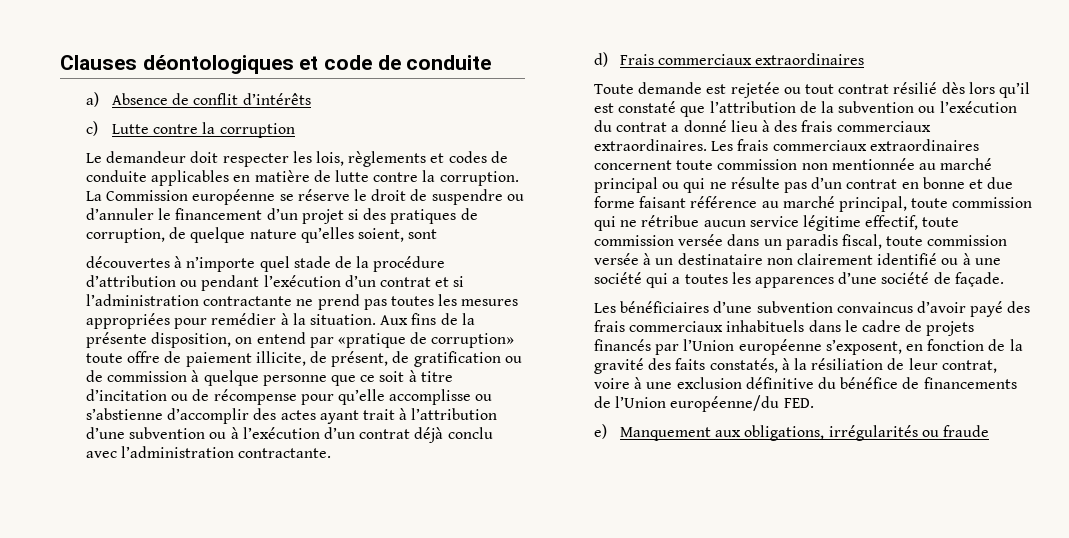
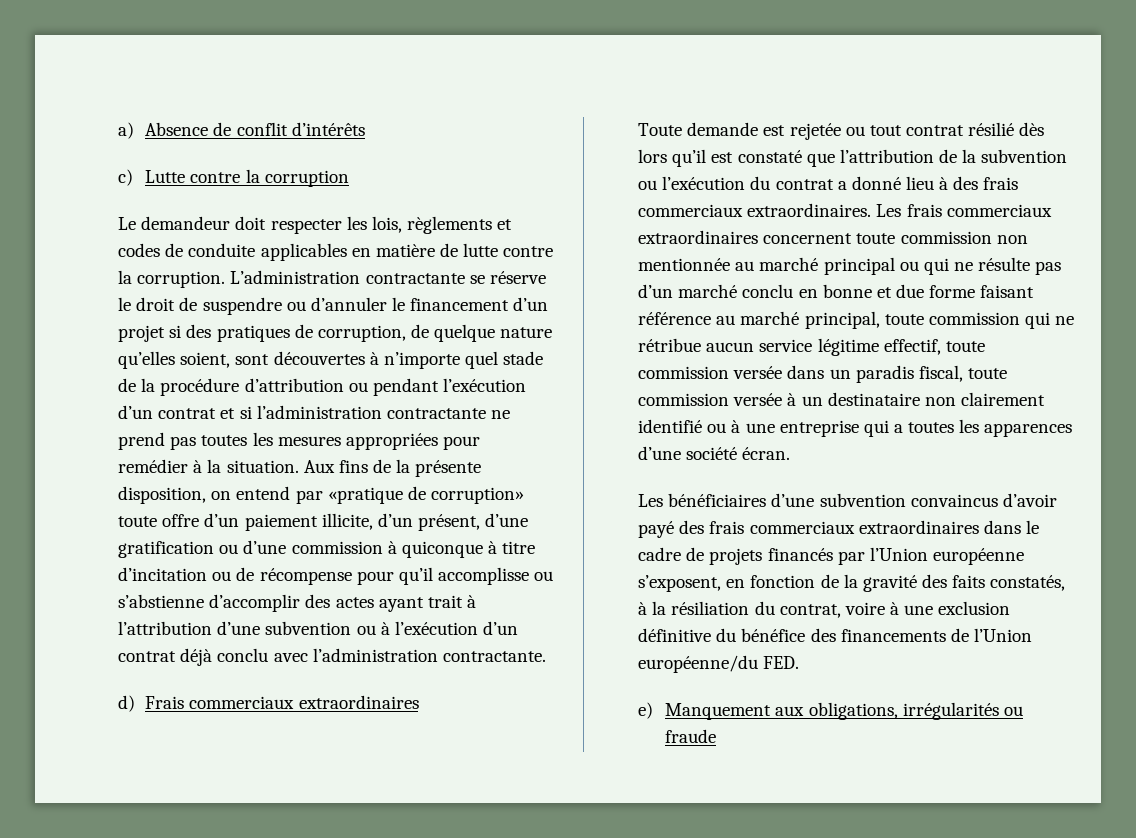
- Clauses déontologiques et code de conduite
- La Commission européenne se réserve le droit de suspendre ou d’annuler le financement d’un projet si des pratiques de corruption, de quelque nature qu’elles soient, sont
- découvertes à n’importe quel stade de la procédure d’attribution ou pendant l’exécution d’un contrat et si l’administration contractante ne prend pas toutes les mesures appropriées pour remédier à la situation.
+ L’administration contractante se réserve le droit de suspendre ou d’annuler le financement d’un projet si des pratiques de corruption, de quelque nature qu’elles soient, sont découvertes à n’importe quel stade de la procédure d’attribution ou pendant l’exécution d’un contrat et si l’administration contractante ne prend pas toutes les mesures appropriées pour remédier à la situation.
- Aux fins de la présente disposition, on entend par «pratique de corruption» toute offre de paiement illicite, de présent, de gratification ou de commission à quelque personne que ce soit à titre d’incitation ou de récompense pour qu’elle accomplisse ou s’abstienne d’accomplir des actes ayant trait à l’attribution d’une subvention ou à l’exécution d’un contrat déjà conclu avec l’administration contractante.
+ Aux fins de la présente disposition, on entend par «pratique de corruption» toute offre d’un paiement illicite, d’un présent, d’une gratification ou d’une commission à quiconque à titre d’incitation ou de récompense pour qu’il accomplisse ou s’abstienne d’accomplir des actes ayant trait à l’attribution d’une subvention ou à l’exécution d’un contrat déjà conclu avec l’administration contractante.
- Les frais commerciaux extraordinaires concernent toute commission non mentionnée au marché principal ou qui ne résulte pas d’un contrat en bonne et due forme faisant référence au marché principal, toute commission qui ne rétribue aucun service légitime effectif, toute commission versée dans un paradis fiscal, toute commission versée à un destinataire non clairement identifié ou à une société qui a toutes les apparences d’une société de façade.
+ Les frais commerciaux extraordinaires concernent toute commission non mentionnée au marché principal ou qui ne résulte pas d’un marché conclu en bonne et due forme faisant référence au marché principal, toute commission qui ne rétribue aucun service légitime effectif, toute commission versée dans un paradis fiscal, toute commission versée à un destinataire non clairement identifié ou à une entreprise qui a toutes les apparences d’une société écran.
- Les bénéficiaires d’une subvention convaincus d’avoir payé des frais commerciaux inhabituels dans le cadre de projets financés par l’Union européenne s’exposent, en fonction de la gravité des faits constatés, à la résiliation de leur contrat, voire à une exclusion définitive du bénéfice de financements de l’Union européenne/du FED.
+ Les bénéficiaires d’une subvention convaincus d’avoir payé des frais commerciaux extraordinaires dans le cadre de projets financés par l’Union européenne s’exposent, en fonction de la gravité des faits constatés, à la résiliation du contrat, voire à une exclusion définitive du bénéfice des financements de l’Union européenne/du FED.

